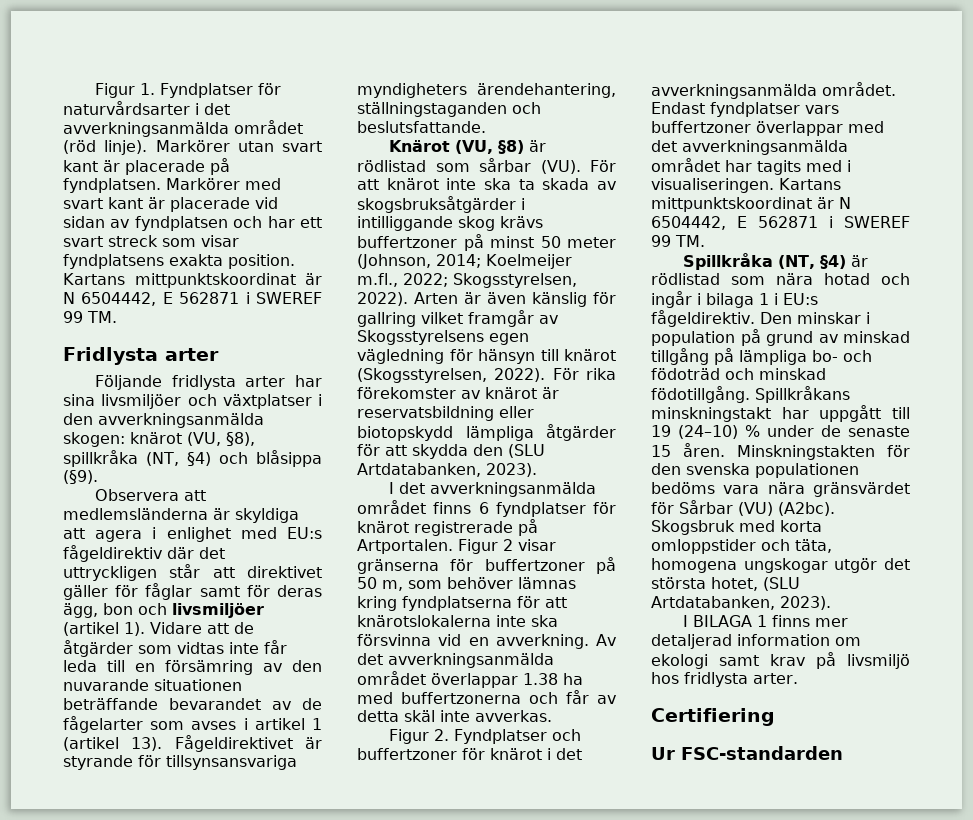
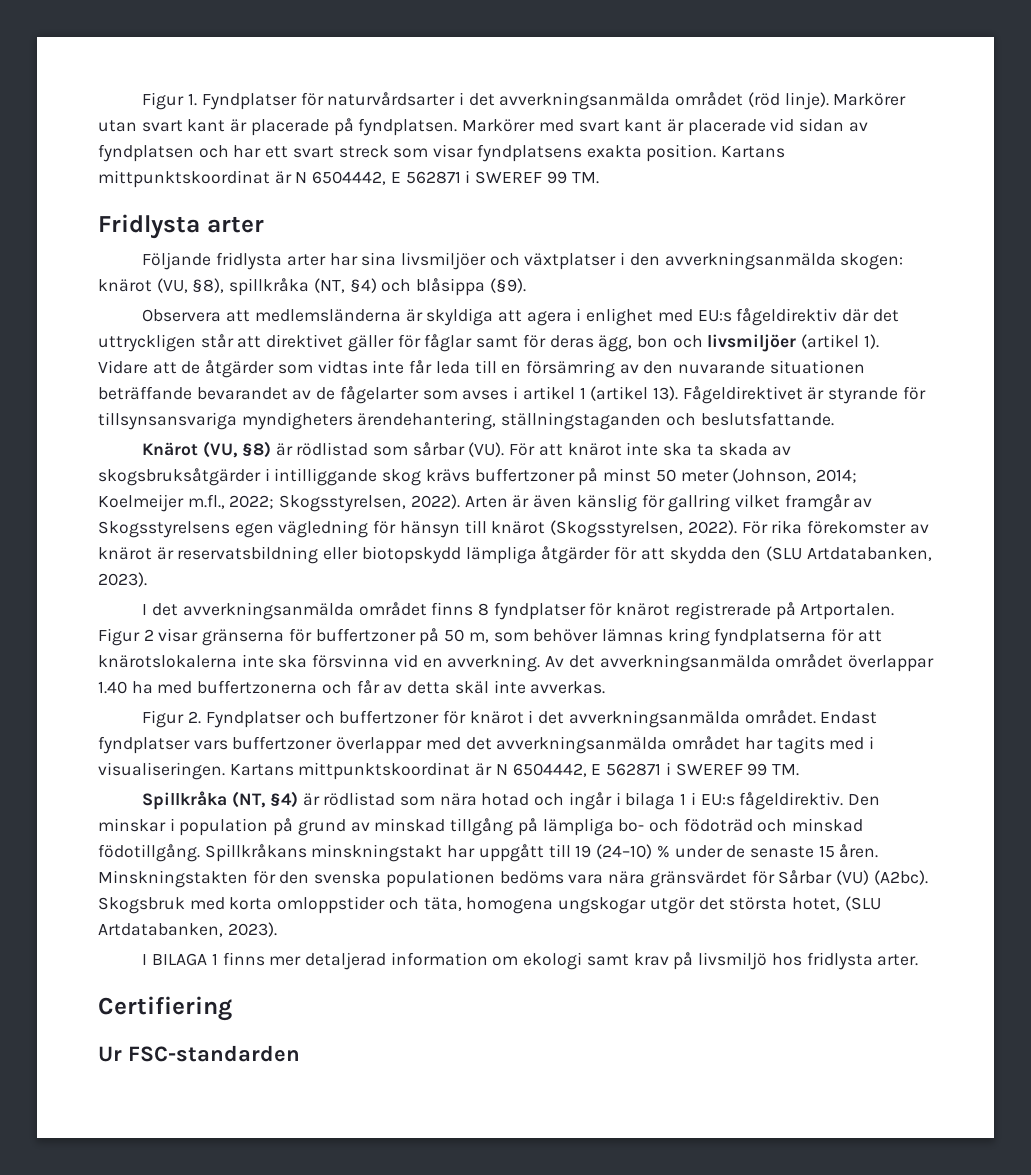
- I det avverkningsanmälda området finns 6 fyndplatser för knärot registrerade på Artportalen.
+ I det avverkningsanmälda området finns 8 fyndplatser för knärot registrerade på Artportalen.
- Av det avverkningsanmälda området överlappar 1.38 ha med buffertzonerna och får av detta skäl inte avverkas.
+ Av det avverkningsanmälda området överlappar 1.40 ha med buffertzonerna och får av detta skäl inte avverkas.

